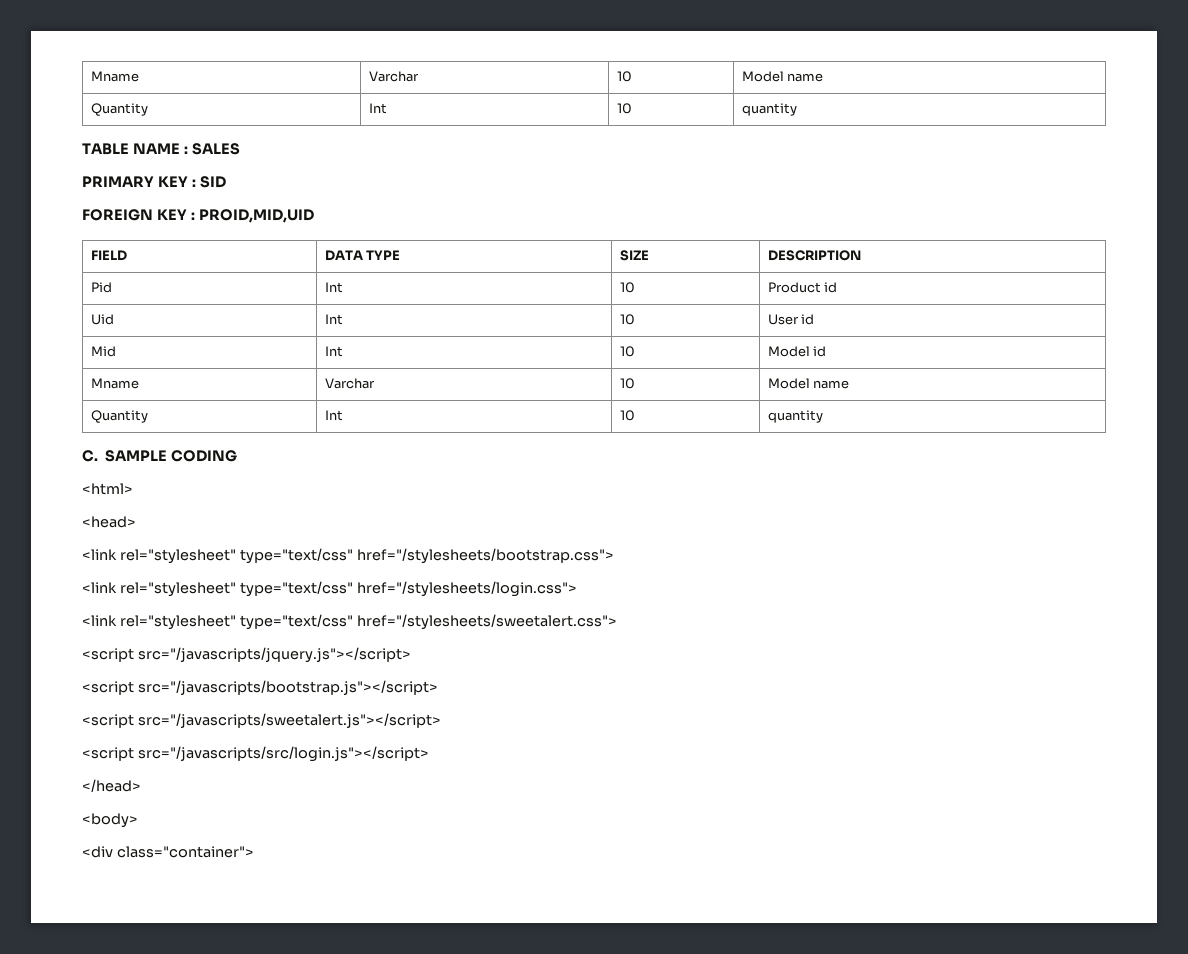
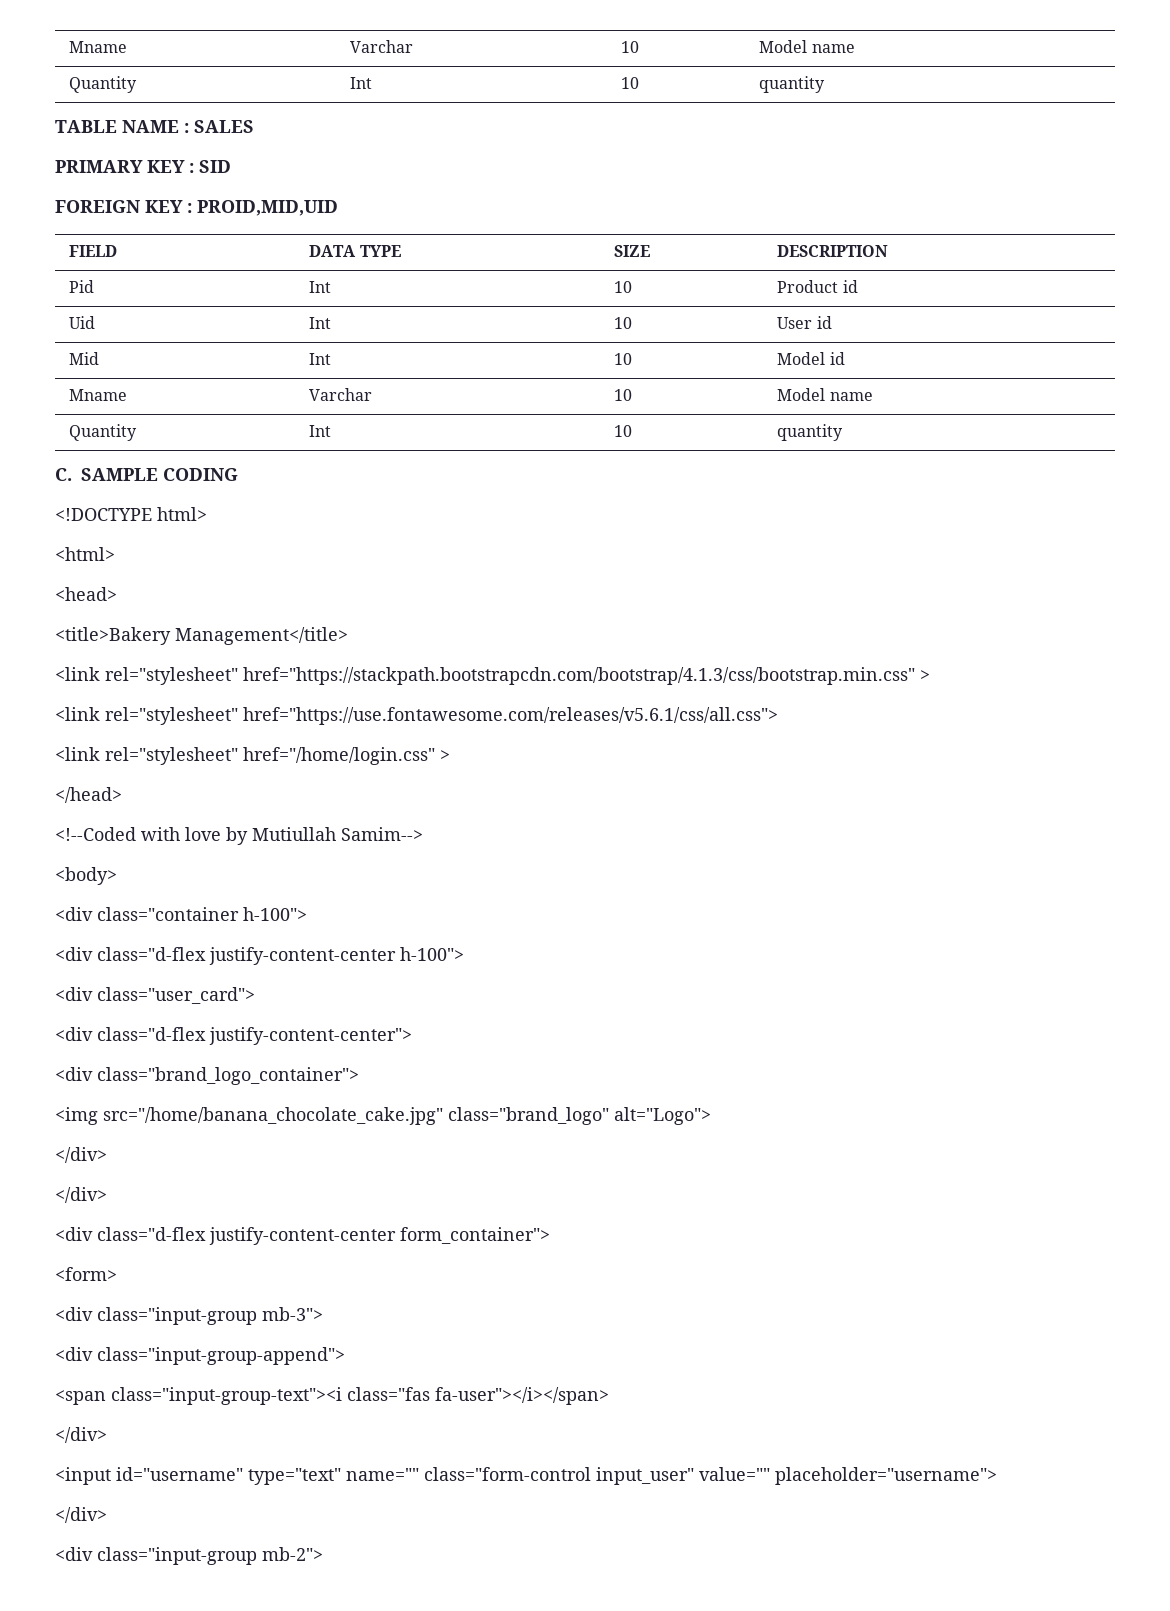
+ <!DOCTYPE html>
- <link rel="stylesheet" type="text/css" href="/stylesheets/bootstrap.css">
- <link rel="stylesheet" type="text/css" href="/stylesheets/login.css">
- <link rel="stylesheet" type="text/css" href="/stylesheets/sweetalert.css">
- <script src="/javascripts/jquery.js"></script>
- <script src="/javascripts/bootstrap.js"></script>
- <script src="/javascripts/sweetalert.js"></script>
- <script src="/javascripts/src/login.js"></script>
+ <title>Bakery Management</title>
+ <link rel="stylesheet" href="https://stackpath.bootstrapcdn.com/bootstrap/4.1.3/css/bootstrap.min.css" >
+ <link rel="stylesheet" href="https://use.fontawesome.com/releases/v5.6.1/css/all.css">
+ <link rel="stylesheet" href="/home/login.css" >
  </head>
+ <!--Coded with love by Mutiullah Samim-->
  <body>
- <div class="container">
+ <div class="container h-100">
+ <div class="d-flex justify-content-center h-100">
+ <div class="user_card">
+ <div class="d-flex justify-content-center">
+ <div class="brand_logo_container">
+ <img src="/home/banana_chocolate_cake.jpg" class="brand_logo" alt="Logo">
+ </div>
+ </div>
+ <div class="d-flex justify-content-center form_container">
+ <form>
+ <div class="input-group mb-3">
+ <div class="input-group-append">
+ <span class="input-group-text"><i class="fas fa-user"></i></span>
+ </div>
+ <input id="username" type="text" name="" class="form-control input_user" value="" placeholder="username">
+ </div>
+ <div class="input-group mb-2">

